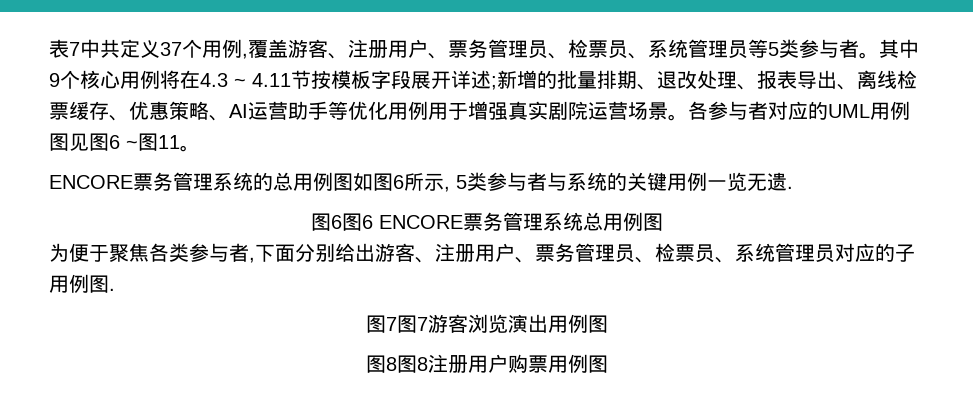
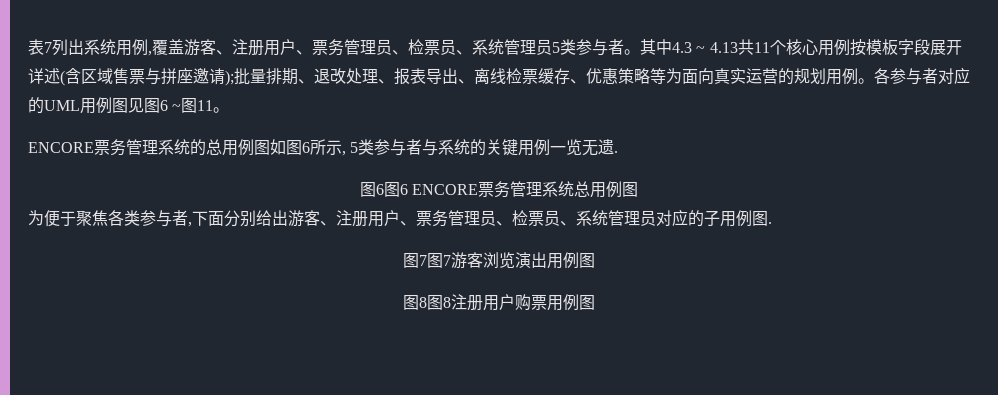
- 表7中共定义37个用例,覆盖游客、注册用户、票务管理员、检票员、系统管理员等5类参与者。
+ 表7列出系统用例,覆盖游客、注册用户、票务管理员、检票员、系统管理员5类参与者。
- 其中9个核心用例将在4.3 ~ 4.11节按模板字段展开详述;新增的批量排期、退改处理、报表导出、离线检票缓存、优惠策略、AI运营助手等优化用例用于增强真实剧院运营场景。
+ 其中4.3 ~ 4.13共11个核心用例按模板字段展开详述(含区域售票与拼座邀请);批量排期、退改处理、报表导出、离线检票缓存、优惠策略等为面向真实运营的规划用例。

